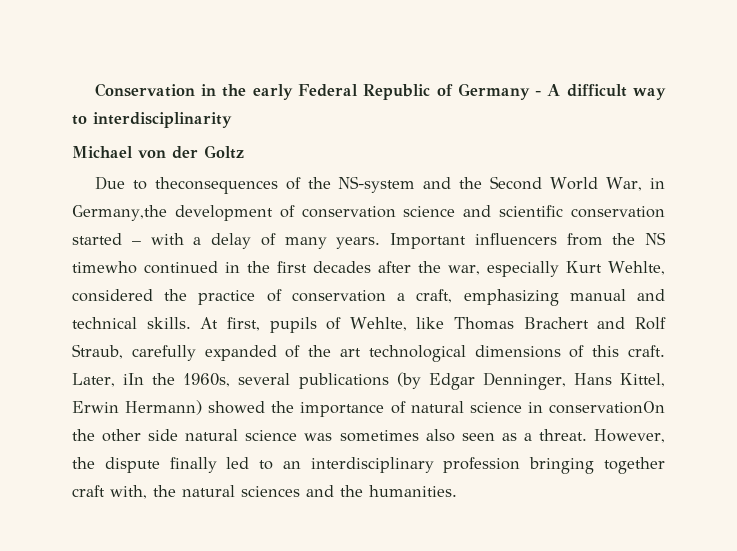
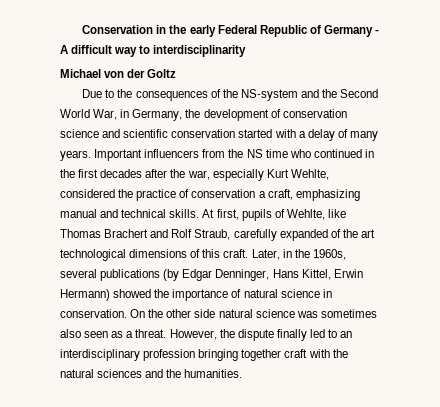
- Due to theconsequences of the NS-system and the Second World War, in Germany,the development of conservation science and scientific conservation started – with a delay of many years.
+ Due to the consequences of the NS-system and the Second World War, in Germany, the development of conservation science and scientific conservation started with a delay of many years.
- Important influencers from the NS timewho continued in the first decades after the war, especially Kurt Wehlte, considered the practice of conservation a craft, emphasizing manual and technical skills.
+ Important influencers from the NS time who continued in the first decades after the war, especially Kurt Wehlte, considered the practice of conservation a craft, emphasizing manual and technical skills.
- Later, iIn the 1960s, several publications (by Edgar Denninger, Hans Kittel, Erwin Hermann) showed the importance of natural science in conservationOn the other side natural science was sometimes also seen as a threat.
+ Later, in the 1960s, several publications (by Edgar Denninger, Hans Kittel, Erwin Hermann) showed the importance of natural science in conservation. On the other side natural science was sometimes also seen as a threat.
- However, the dispute finally led to an interdisciplinary profession bringing together craft with, the natural sciences and the humanities.
+ However, the dispute finally led to an interdisciplinary profession bringing together craft with the natural sciences and the humanities.

